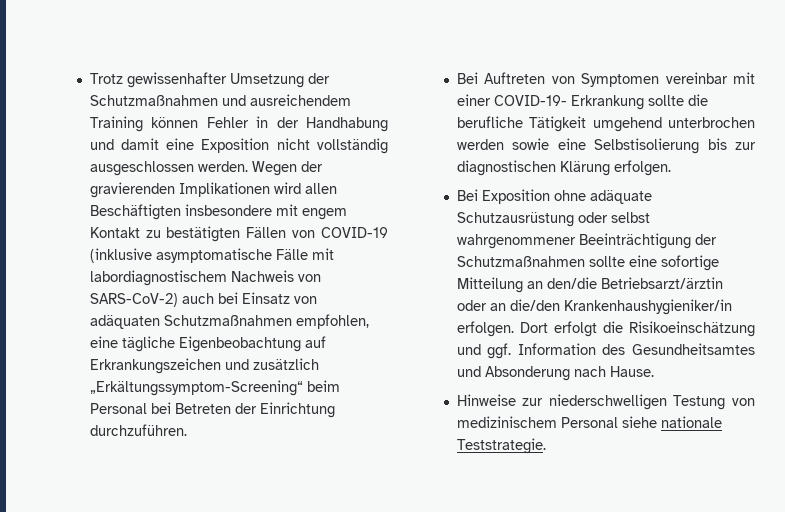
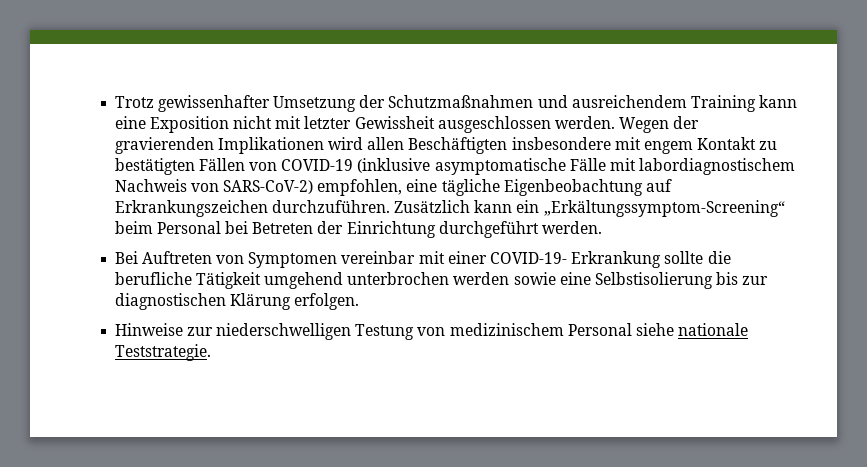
- Trotz gewissenhafter Umsetzung der Schutzmaßnahmen und ausreichendem Training können Fehler in der Handhabung und damit eine Exposition nicht vollständig ausgeschlossen werden.
+ Trotz gewissenhafter Umsetzung der Schutzmaßnahmen und ausreichendem Training kann eine Exposition nicht mit letzter Gewissheit ausgeschlossen werden.
- Wegen der gravierenden Implikationen wird allen Beschäftigten insbesondere mit engem Kontakt zu bestätigten Fällen von COVID-19 (inklusive asymptomatische Fälle mit labordiagnostischem Nachweis von SARS-CoV-2) auch bei Einsatz von adäquaten Schutzmaßnahmen empfohlen, eine tägliche Eigenbeobachtung auf Erkrankungszeichen und zusätzlich „Erkältungssymptom-Screening“ beim Personal bei Betreten der Einrichtung durchzuführen.
+ Wegen der gravierenden Implikationen wird allen Beschäftigten insbesondere mit engem Kontakt zu bestätigten Fällen von COVID-19 (inklusive asymptomatische Fälle mit labordiagnostischem Nachweis von SARS-CoV-2) empfohlen, eine tägliche Eigenbeobachtung auf Erkrankungszeichen durchzuführen. Zusätzlich kann ein „Erkältungssymptom-Screening“ beim Personal bei Betreten der Einrichtung durchgeführt werden.
- Bei Exposition ohne adäquate Schutzausrüstung oder selbst wahrgenommener Beeinträchtigung der Schutzmaßnahmen sollte eine sofortige Mitteilung an den/die Betriebsarzt/ärztin oder an die/den Krankenhaushygieniker/in erfolgen. Dort erfolgt die Risikoeinschätzung und ggf. Information des Gesundheitsamtes und Absonderung nach Hause.

